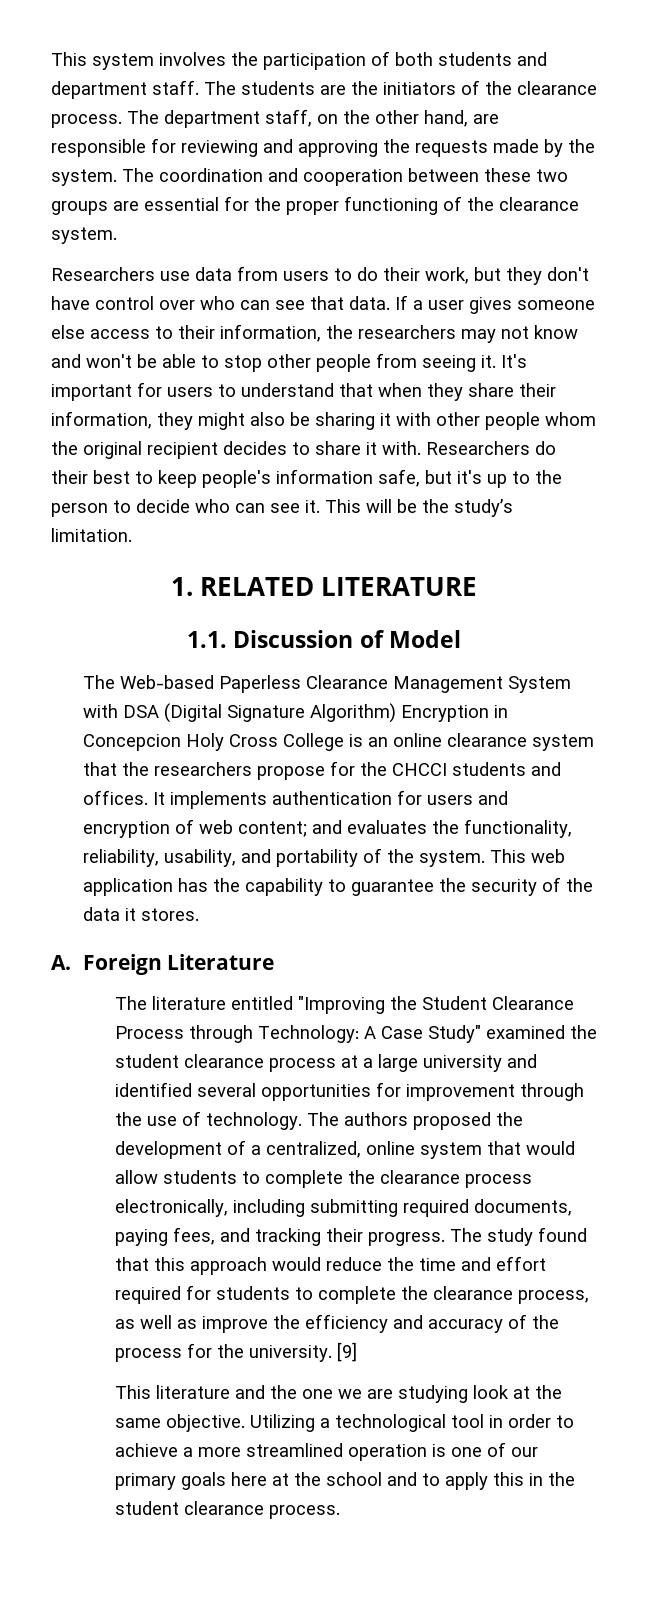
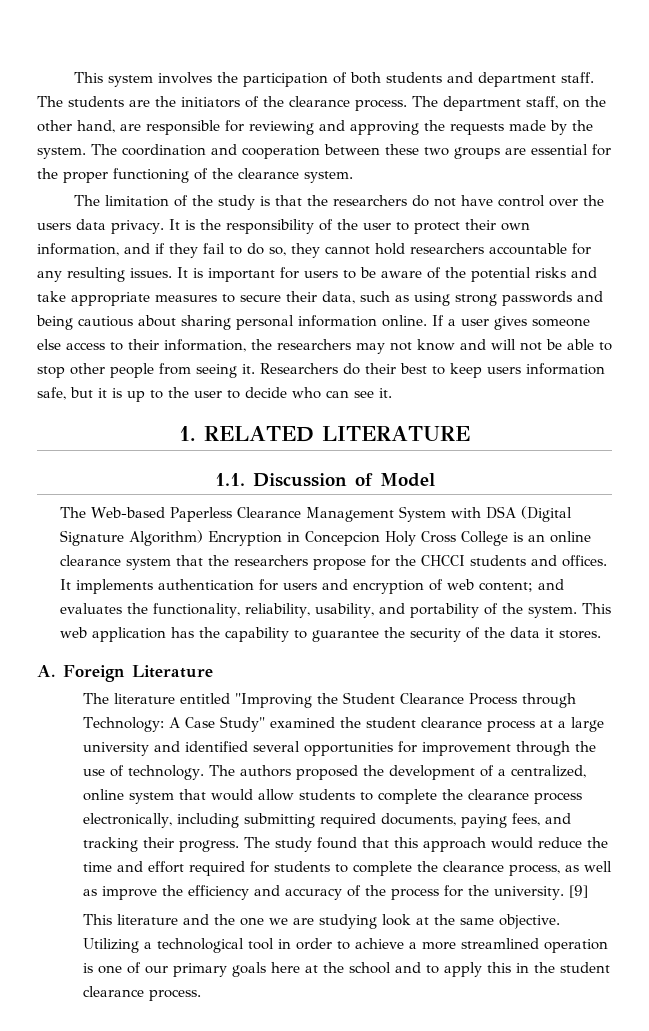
- Researchers use data from users to do their work, but they don't have control over who can see that data.
+ The limitation of the study is that the researchers do not have control over the users data privacy. It is the responsibility of the user to protect their own information, and if they fail to do so, they cannot hold researchers accountable for any resulting issues. It is important for users to be aware of the potential risks and take appropriate measures to secure their data, such as using strong passwords and being cautious about sharing personal information online.
- If a user gives someone else access to their information, the researchers may not know and won't be able to stop other people from seeing it.
+ If a user gives someone else access to their information, the researchers may not know and will not be able to stop other people from seeing it.
- It's important for users to understand that when they share their information, they might also be sharing it with other people whom the original recipient decides to share it with.
- Researchers do their best to keep people's information safe, but it's up to the person to decide who can see it. This will be the study’s limitation.
+ Researchers do their best to keep users information safe, but it is up to the user to decide who can see it.

